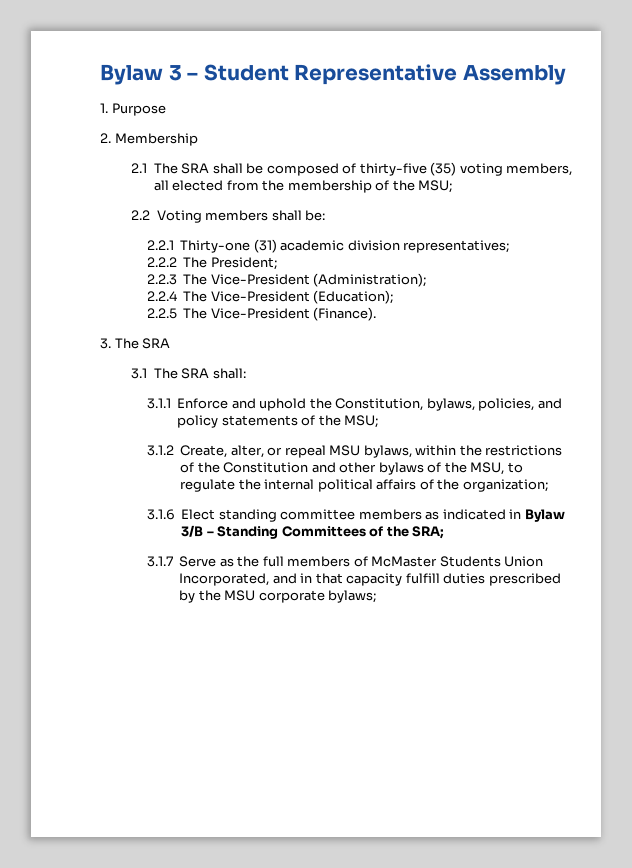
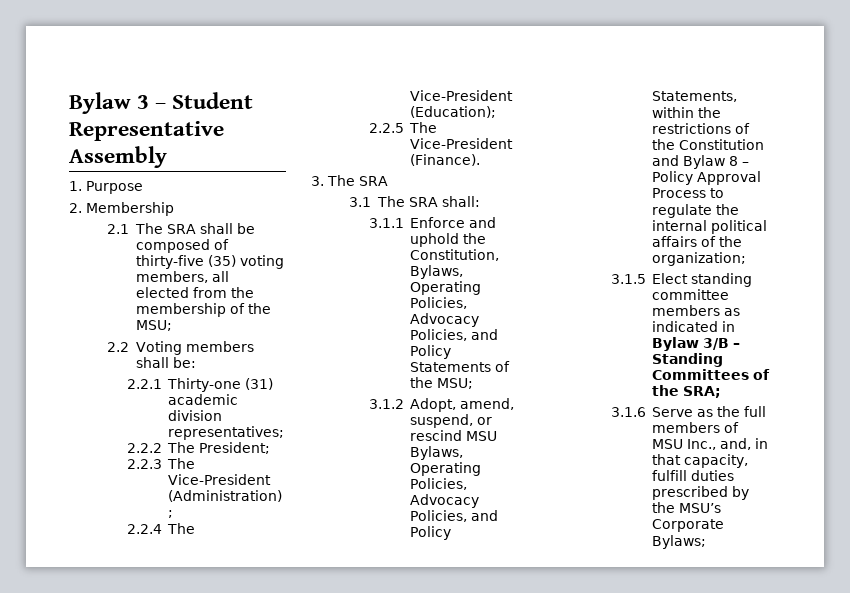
- 3.1.1 Enforce and uphold the Constitution, bylaws, policies, and policy statements of the MSU;
- 3.1.2 Create, alter, or repeal MSU bylaws, within the restrictions of the Constitution and other bylaws of the MSU, to regulate the internal political affairs of the organization;
+ 3.1.1 Enforce and uphold the Constitution, Bylaws, Operating Policies, Advocacy Policies, and Policy Statements of the MSU;
+ 3.1.2 Adopt, amend, suspend, or rescind MSU Bylaws, Operating Policies, Advocacy Policies, and Policy Statements, within the restrictions of the Constitution and Bylaw 8 – Policy Approval Process to regulate the internal political affairs of the organization;
- 3.1.6 Elect standing committee members as indicated in Bylaw 3/B – Standing Committees of the SRA;
+ 3.1.5 Elect standing committee members as indicated in Bylaw 3/B – Standing Committees of the SRA;
- 3.1.7 Serve as the full members of McMaster Students Union Incorporated, and in that capacity fulfill duties prescribed by the MSU corporate bylaws;
+ 3.1.6 Serve as the full members of MSU Inc., and, in that capacity, fulfill duties prescribed by the MSU’s Corporate Bylaws;

